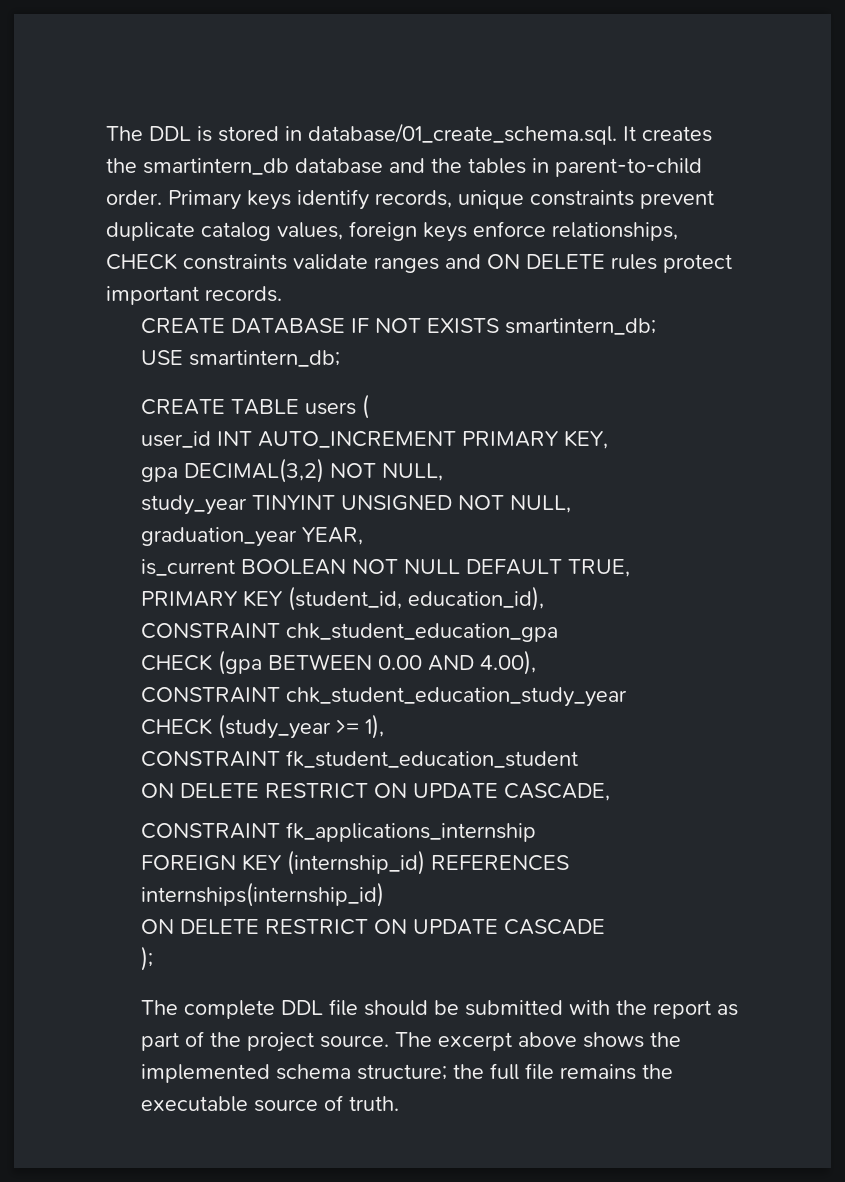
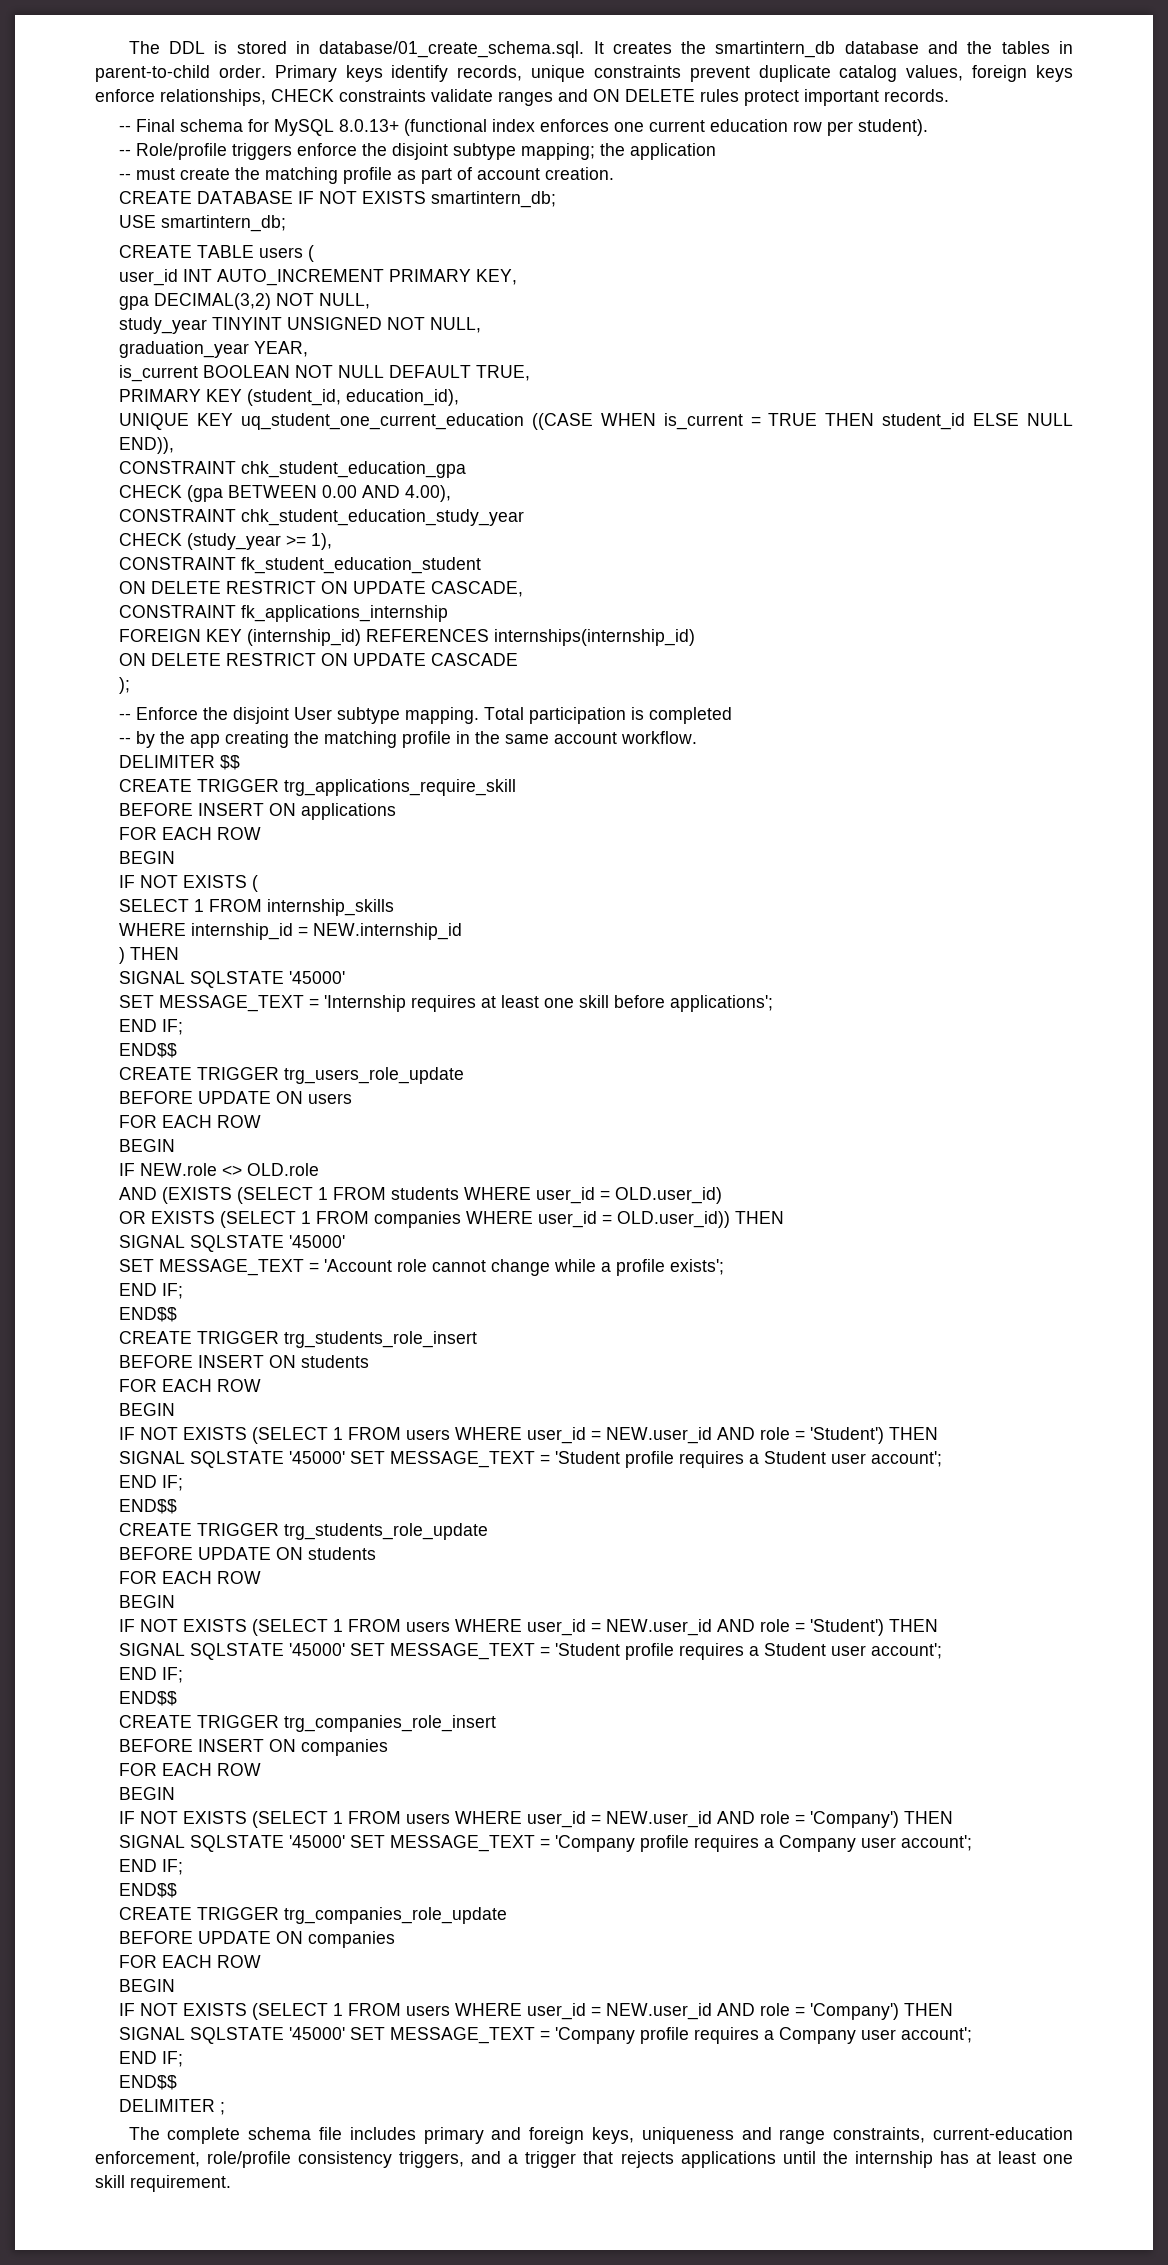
+ -- Final schema for MySQL 8.0.13+ (functional index enforces one current education row per student).
+ -- Role/profile triggers enforce the disjoint subtype mapping; the application
+ -- must create the matching profile as part of account creation.
+ UNIQUE KEY uq_student_one_current_education ((CASE WHEN is_current = TRUE THEN student_id ELSE NULL END)),
- The complete DDL file should be submitted with the report as part of the project source. The excerpt above shows the implemented schema structure; the full file remains the executable source of truth.
+ -- Enforce the disjoint User subtype mapping. Total participation is completed
+ -- by the app creating the matching profile in the same account workflow.
+ DELIMITER $$
+ CREATE TRIGGER trg_applications_require_skill
+ BEFORE INSERT ON applications
+ FOR EACH ROW
+ BEGIN
+ IF NOT EXISTS (
+ SELECT 1 FROM internship_skills
+ WHERE internship_id = NEW.internship_id
+ ) THEN
+ SIGNAL SQLSTATE '45000'
+ SET MESSAGE_TEXT = 'Internship requires at least one skill before applications';
+ END IF;
+ END$$
+ CREATE TRIGGER trg_users_role_update
+ BEFORE UPDATE ON users
+ FOR EACH ROW
+ BEGIN
+ IF NEW.role <> OLD.role
+ AND (EXISTS (SELECT 1 FROM students WHERE user_id = OLD.user_id)
+ OR EXISTS (SELECT 1 FROM companies WHERE user_id = OLD.user_id)) THEN
+ SIGNAL SQLSTATE '45000'
+ SET MESSAGE_TEXT = 'Account role cannot change while a profile exists';
+ END IF;
+ END$$
+ CREATE TRIGGER trg_students_role_insert
+ BEFORE INSERT ON students
+ FOR EACH ROW
+ BEGIN
+ IF NOT EXISTS (SELECT 1 FROM users WHERE user_id = NEW.user_id AND role = 'Student') THEN
+ SIGNAL SQLSTATE '45000' SET MESSAGE_TEXT = 'Student profile requires a Student user account';
+ END IF;
+ END$$
+ CREATE TRIGGER trg_students_role_update
+ BEFORE UPDATE ON students
+ FOR EACH ROW
+ BEGIN
+ IF NOT EXISTS (SELECT 1 FROM users WHERE user_id = NEW.user_id AND role = 'Student') THEN
+ SIGNAL SQLSTATE '45000' SET MESSAGE_TEXT = 'Student profile requires a Student user account';
+ END IF;
+ END$$
+ CREATE TRIGGER trg_companies_role_insert
+ BEFORE INSERT ON companies
+ FOR EACH ROW
+ BEGIN
+ IF NOT EXISTS (SELECT 1 FROM users WHERE user_id = NEW.user_id AND role = 'Company') THEN
+ SIGNAL SQLSTATE '45000' SET MESSAGE_TEXT = 'Company profile requires a Company user account';
+ END IF;
+ END$$
+ CREATE TRIGGER trg_companies_role_update
+ BEFORE UPDATE ON companies
+ FOR EACH ROW
+ BEGIN
+ IF NOT EXISTS (SELECT 1 FROM users WHERE user_id = NEW.user_id AND role = 'Company') THEN
+ SIGNAL SQLSTATE '45000' SET MESSAGE_TEXT = 'Company profile requires a Company user account';
+ END IF;
+ END$$
+ DELIMITER ;
+ The complete schema file includes primary and foreign keys, uniqueness and range constraints, current-education enforcement, role/profile consistency triggers, and a trigger that rejects applications until the internship has at least one skill requirement.

